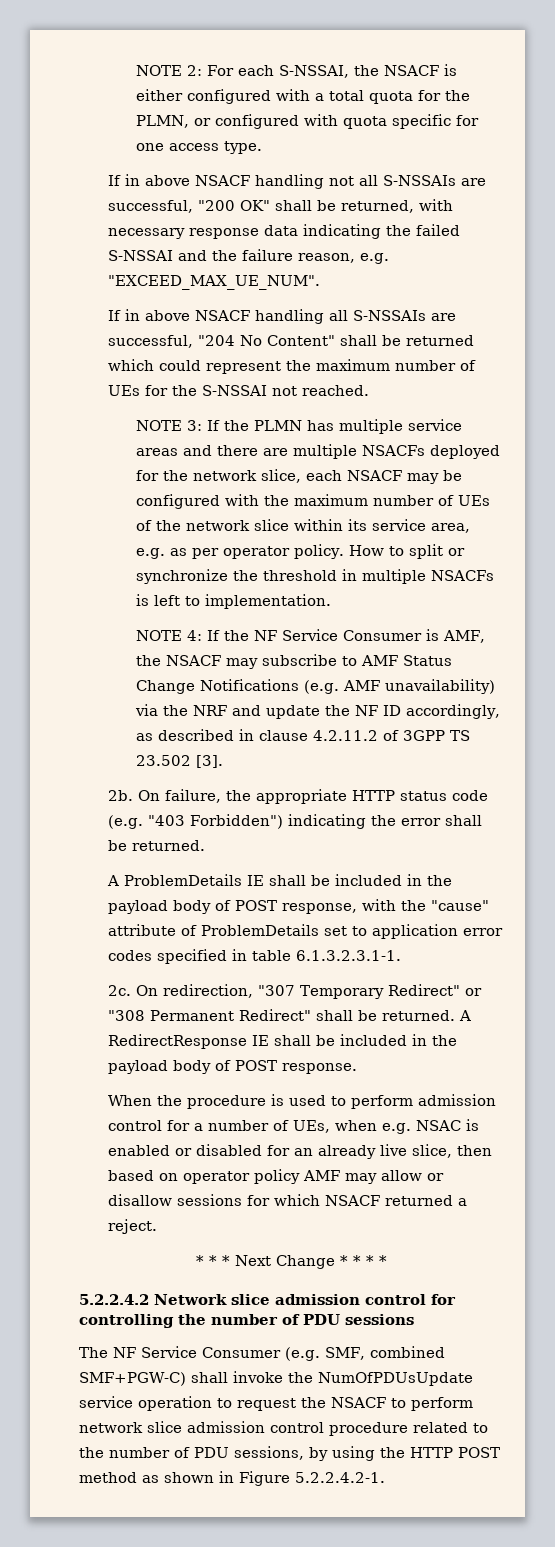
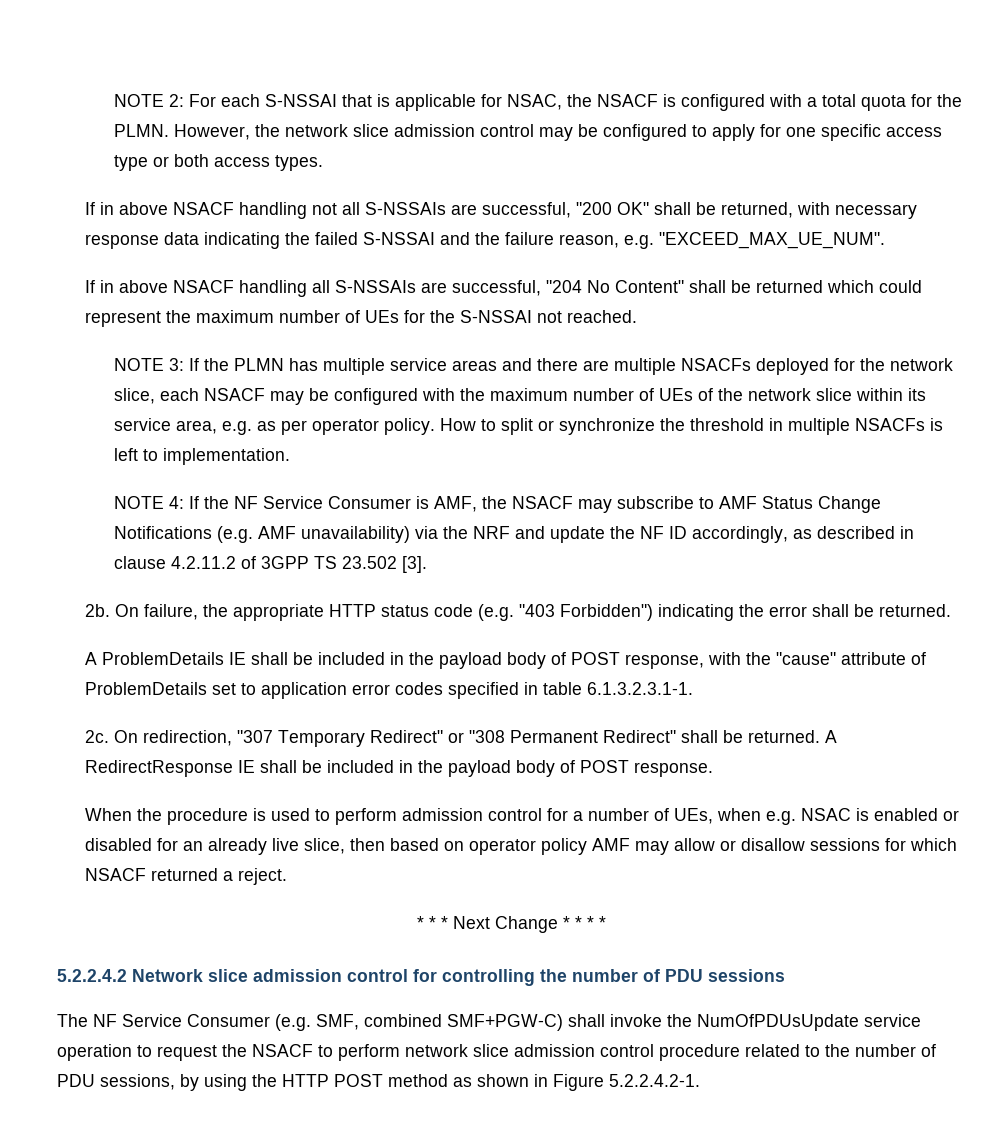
- NOTE 2: For each S-NSSAI, the NSACF is either configured with a total quota for the PLMN, or configured with quota specific for one access type.
+ NOTE 2: For each S-NSSAI that is applicable for NSAC, the NSACF is configured with a total quota for the PLMN. However, the network slice admission control may be configured to apply for one specific access type or both access types.

